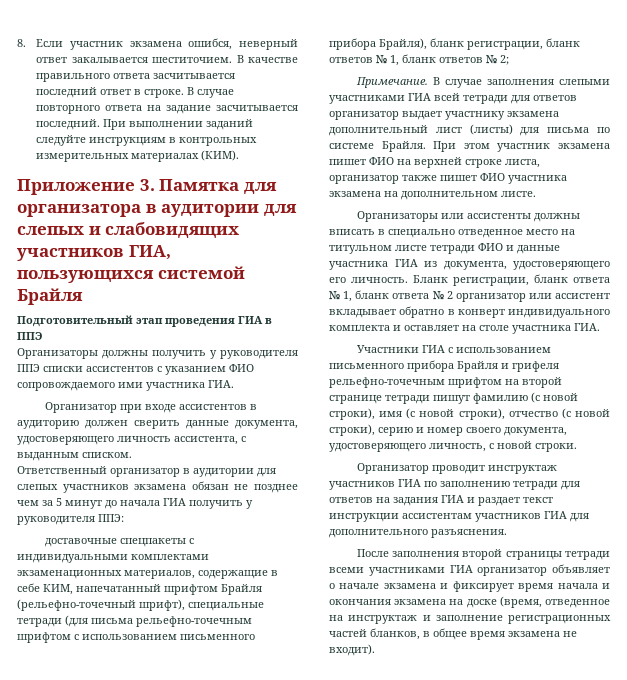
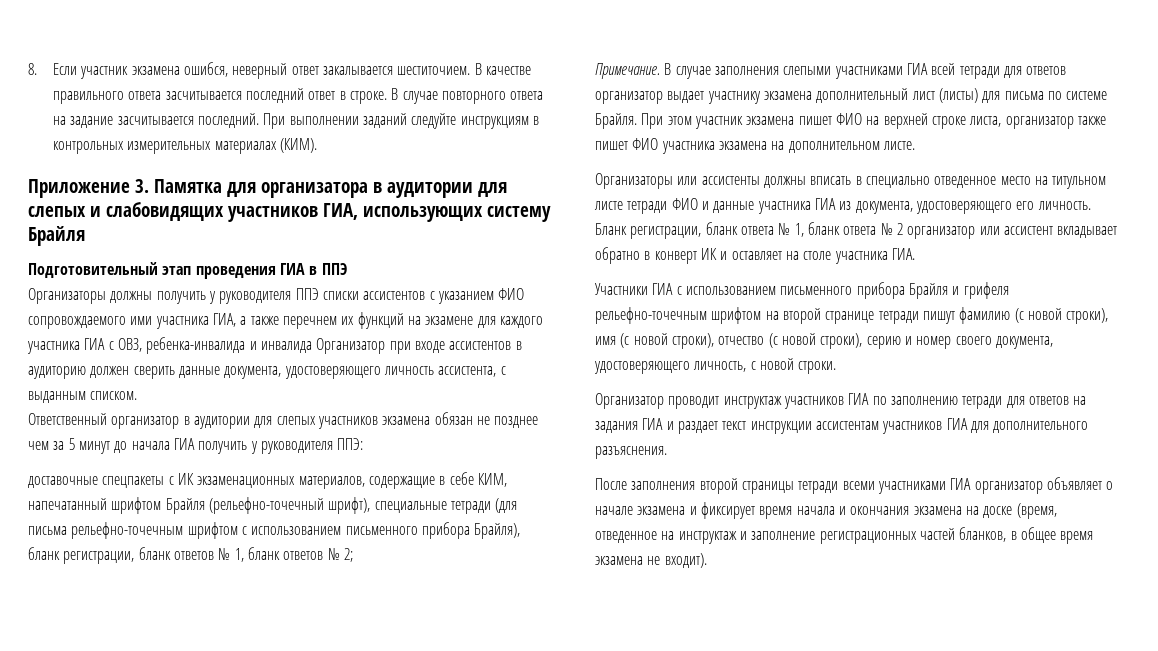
- Приложение 3. Памятка для организатора в аудитории для слепых и слабовидящих участников ГИА, пользующихся системой Брайля
+ Приложение 3. Памятка для организатора в аудитории для слепых и слабовидящих участников ГИА, использующих систему Брайля
- Организаторы должны получить у руководителя ППЭ списки ассистентов с указанием ФИО сопровождаемого ими участника ГИА.
- Организатор при входе ассистентов в аудиторию должен сверить данные документа, удостоверяющего личность ассистента, с выданным списком.
+ Организаторы должны получить у руководителя ППЭ списки ассистентов с указанием ФИО сопровождаемого ими участника ГИА, а также перечнем их функций на экзамене для каждого участника ГИА с ОВЗ, ребенка-инвалида и инвалида Организатор при входе ассистентов в аудиторию должен сверить данные документа, удостоверяющего личность ассистента, с выданным списком.
- доставочные спецпакеты с индивидуальными комплектами экзаменационных материалов, содержащие в себе КИМ, напечатанный шрифтом Брайля (рельефно-точечный шрифт), специальные тетради (для письма рельефно-точечным шрифтом с использованием письменного прибора Брайля), бланк регистрации, бланк ответов № 1, бланк ответов № 2;
+ доставочные спецпакеты с ИК экзаменационных материалов, содержащие в себе КИМ, напечатанный шрифтом Брайля (рельефно-точечный шрифт), специальные тетради (для письма рельефно-точечным шрифтом с использованием письменного прибора Брайля), бланк регистрации, бланк ответов № 1, бланк ответов № 2;
- Бланк регистрации, бланк ответа № 1, бланк ответа № 2 организатор или ассистент вкладывает обратно в конверт индивидуального комплекта и оставляет на столе участника ГИА.
+ Бланк регистрации, бланк ответа № 1, бланк ответа № 2 организатор или ассистент вкладывает обратно в конверт ИК и оставляет на столе участника ГИА.

